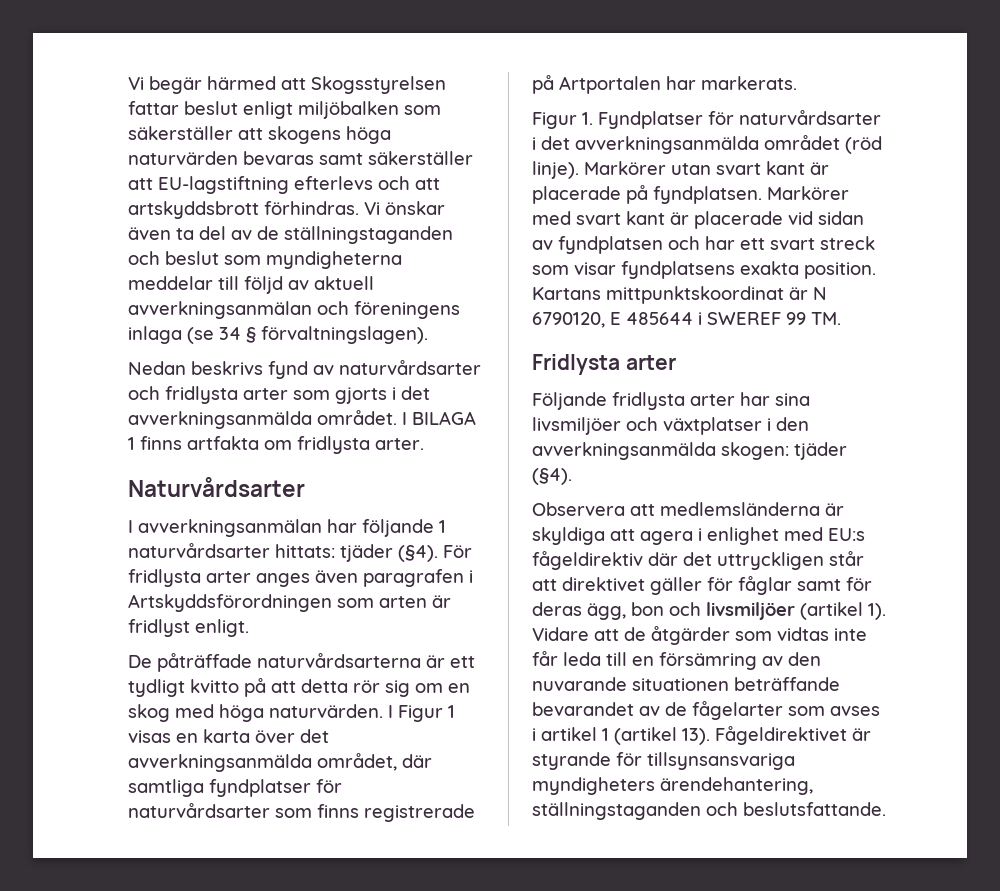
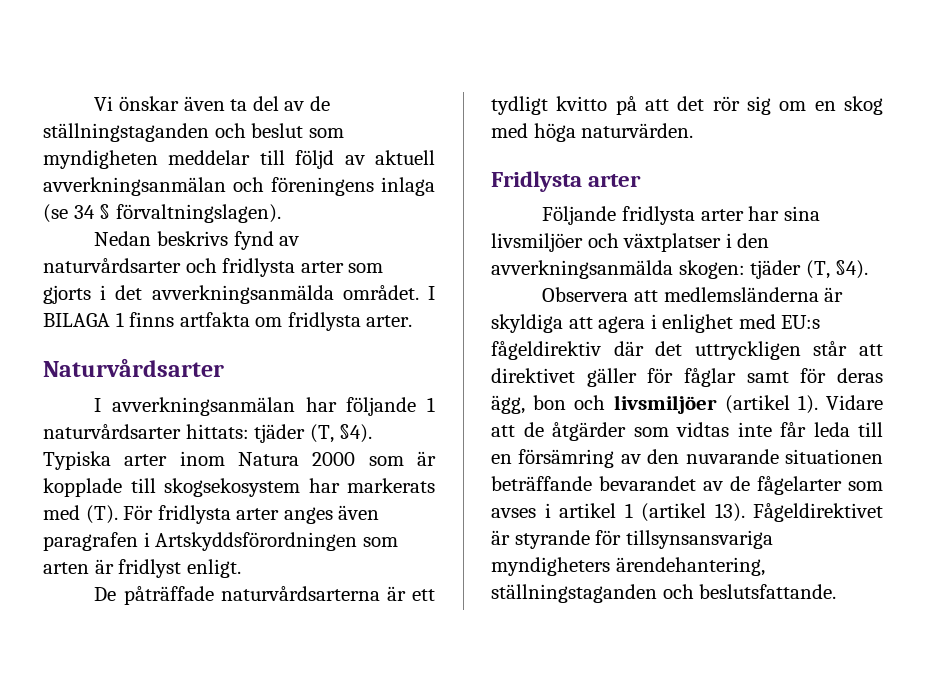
- Vi begär härmed att Skogsstyrelsen fattar beslut enligt miljöbalken som säkerställer att skogens höga naturvärden bevaras samt säkerställer att EU-lagstiftning efterlevs och att artskyddsbrott förhindras. Vi önskar även ta del av de ställningstaganden och beslut som myndigheterna meddelar till följd av aktuell avverkningsanmälan och föreningens inlaga (se 34 § förvaltningslagen).
+ Vi önskar även ta del av de ställningstaganden och beslut som myndigheten meddelar till följd av aktuell avverkningsanmälan och föreningens inlaga (se 34 § förvaltningslagen).
- I avverkningsanmälan har följande 1 naturvårdsarter hittats: tjäder (§4). För fridlysta arter anges även paragrafen i Artskyddsförordningen som arten är fridlyst enligt.
+ I avverkningsanmälan har följande 1 naturvårdsarter hittats: tjäder (T, §4). Typiska arter inom Natura 2000 som är kopplade till skogsekosystem har markerats med (T). För fridlysta arter anges även paragrafen i Artskyddsförordningen som arten är fridlyst enligt.
- De påträffade naturvårdsarterna är ett tydligt kvitto på att detta rör sig om en skog med höga naturvärden. I Figur 1 visas en karta över det avverkningsanmälda området, där samtliga fyndplatser för naturvårdsarter som finns registrerade på Artportalen har markerats.
- Figur 1. Fyndplatser för naturvårdsarter i det avverkningsanmälda området (röd linje). Markörer utan svart kant är placerade på fyndplatsen. Markörer med svart kant är placerade vid sidan av fyndplatsen och har ett svart streck som visar fyndplatsens exakta position. Kartans mittpunktskoordinat är N 6790120, E 485644 i SWEREF 99 TM.
+ De påträffade naturvårdsarterna är ett tydligt kvitto på att det rör sig om en skog med höga naturvärden.
- Följande fridlysta arter har sina livsmiljöer och växtplatser i den avverkningsanmälda skogen: tjäder (§4).
+ Följande fridlysta arter har sina livsmiljöer och växtplatser i den avverkningsanmälda skogen: tjäder (T, §4).

